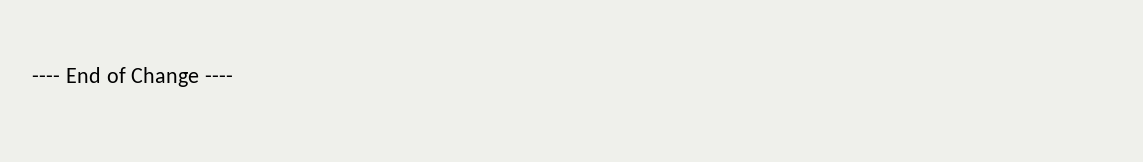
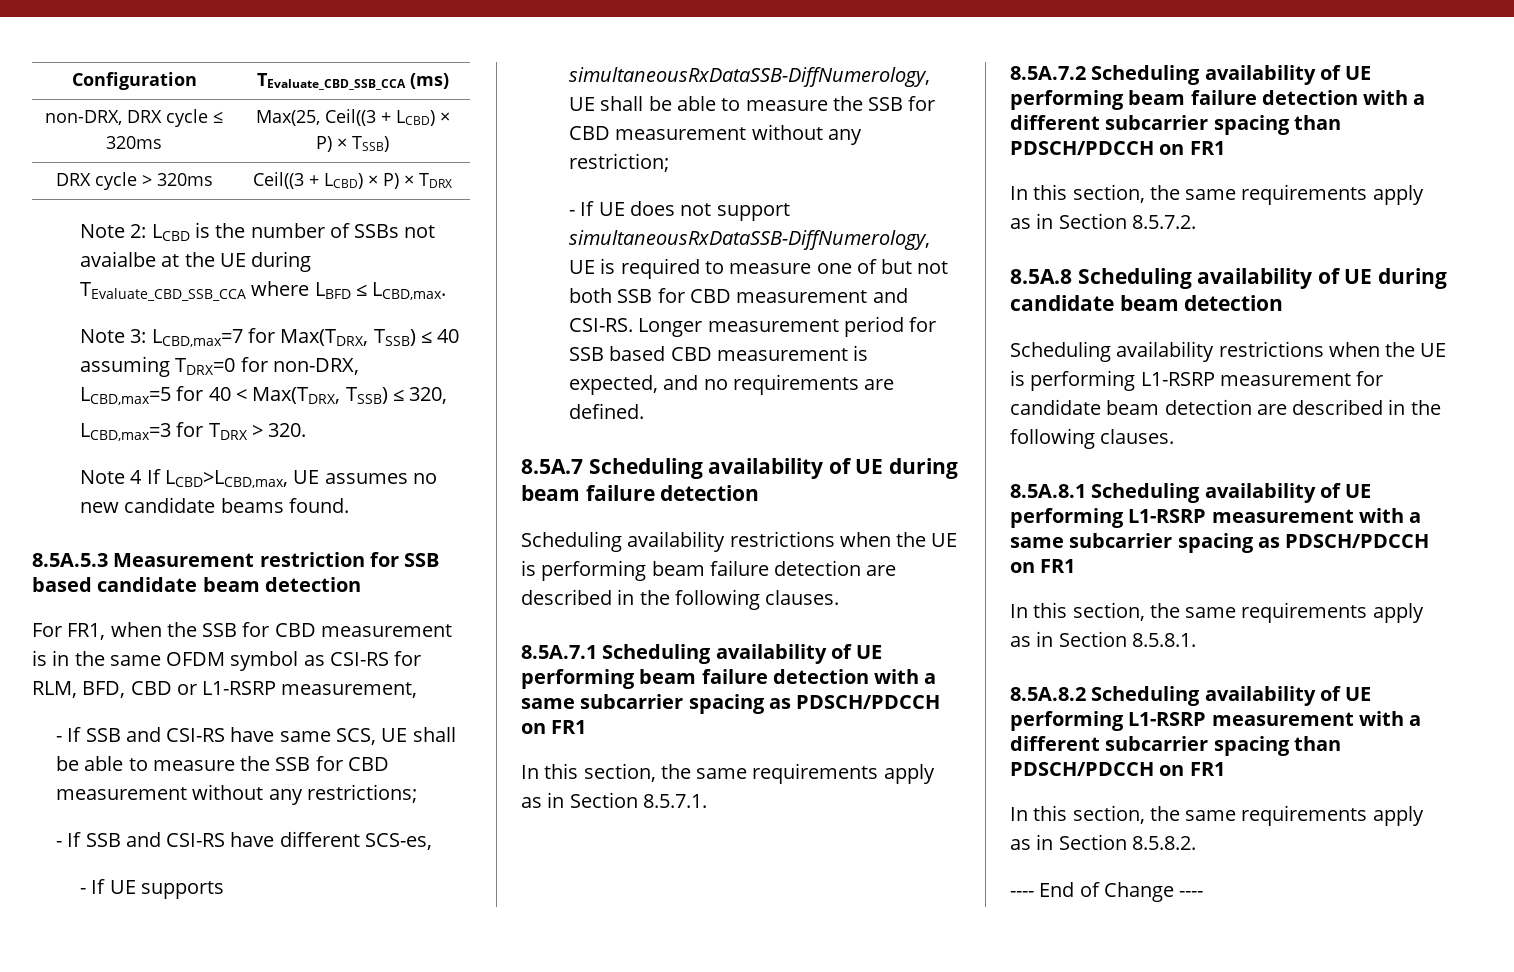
+ Configuration | TEvaluate_CBD_SSB_CCA (ms)
+ non-DRX, DRX cycle ≤ 320ms | Max(25, Ceil((3 + LCBD) × P) × TSSB)
+ DRX cycle > 320ms | Ceil((3 + LCBD) × P) × TDRX
+ Note 2: LCBD is the number of SSBs not avaialbe at the UE during TEvaluate_CBD_SSB_CCA where LBFD ≤ LCBD,max.
+ Note 3: LCBD,max=7 for Max(TDRX, TSSB) ≤ 40 assuming TDRX=0 for non-DRX,
+ LCBD,max=5 for 40 < Max(TDRX, TSSB) ≤ 320,
+ LCBD,max=3 for TDRX > 320.
+ Note 4 If LCBD>LCBD,max, UE assumes no new candidate beams found.
+ 8.5A.5.3 Measurement restriction for SSB based candidate beam detection
+ For FR1, when the SSB for CBD measurement is in the same OFDM symbol as CSI-RS for RLM, BFD, CBD or L1-RSRP measurement,
+ - If SSB and CSI-RS have same SCS, UE shall be able to measure the SSB for CBD measurement without any restrictions;
+ - If SSB and CSI-RS have different SCS-es,
+ - If UE supports simultaneousRxDataSSB-DiffNumerology, UE shall be able to measure the SSB for CBD measurement without any restriction;
+ - If UE does not support simultaneousRxDataSSB-DiffNumerology, UE is required to measure one of but not both SSB for CBD measurement and CSI-RS. Longer measurement period for SSB based CBD measurement is expected, and no requirements are defined.
+ 8.5A.7 Scheduling availability of UE during beam failure detection
+ Scheduling availability restrictions when the UE is performing beam failure detection are described in the following clauses.
+ 8.5A.7.1 Scheduling availability of UE performing beam failure detection with a same subcarrier spacing as PDSCH/PDCCH on FR1
+ In this section, the same requirements apply as in Section 8.5.7.1.
+ 8.5A.7.2 Scheduling availability of UE performing beam failure detection with a different subcarrier spacing than PDSCH/PDCCH on FR1
+ In this section, the same requirements apply as in Section 8.5.7.2.
+ 8.5A.8 Scheduling availability of UE during candidate beam detection
+ Scheduling availability restrictions when the UE is performing L1-RSRP measurement for candidate beam detection are described in the following clauses.
+ 8.5A.8.1 Scheduling availability of UE performing L1-RSRP measurement with a same subcarrier spacing as PDSCH/PDCCH on FR1
+ In this section, the same requirements apply as in Section 8.5.8.1.
+ 8.5A.8.2 Scheduling availability of UE performing L1-RSRP measurement with a different subcarrier spacing than PDSCH/PDCCH on FR1
+ In this section, the same requirements apply as in Section 8.5.8.2.

